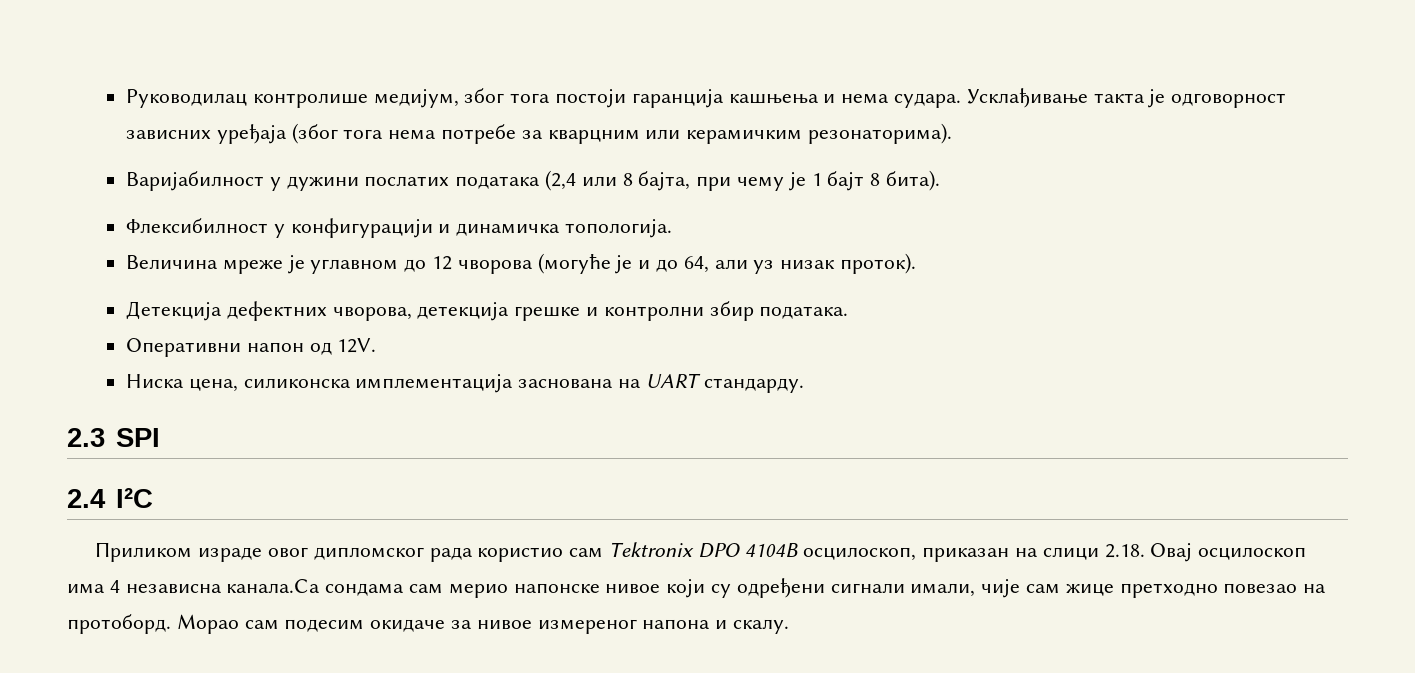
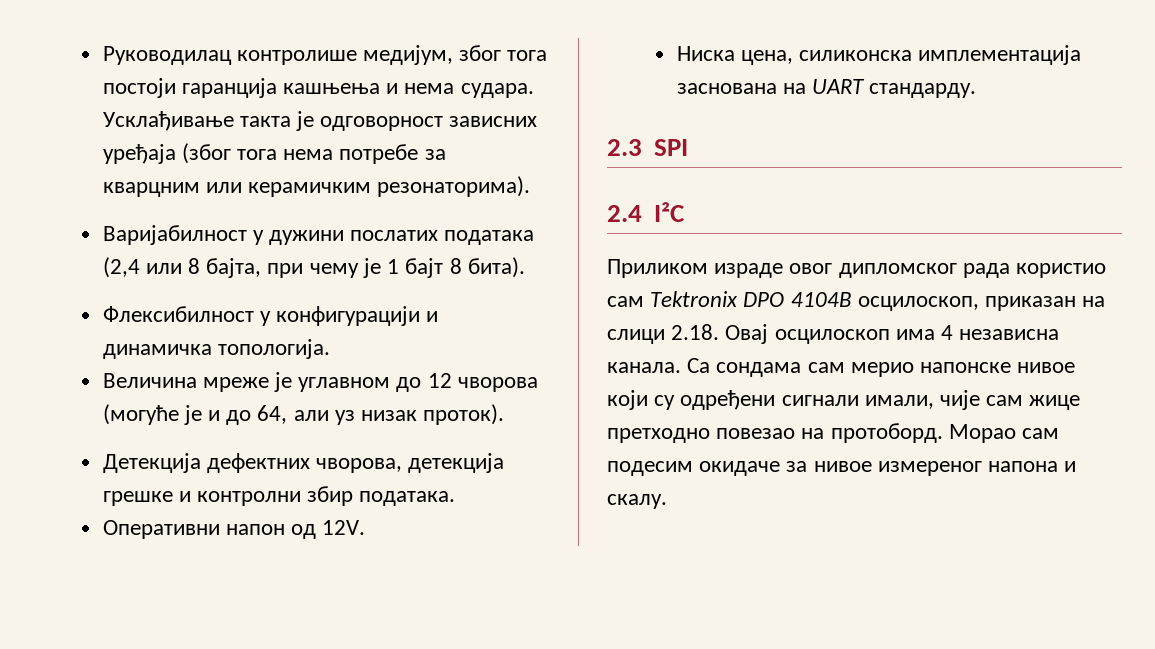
- Приликом израде овог дипломског рада користио сам Tektronix DPO 4104B осцилоскоп, приказан на слици 2.18. Овај осцилоскоп има 4 независна канала.Са сондама сам мерио напонске нивое који су одређени сигнали имали, чије сам жице претходно повезао на протоборд.
+ Приликом израде овог дипломског рада користио сам Tektronix DPO 4104B осцилоскоп, приказан на слици 2.18. Овај осцилоскоп има 4 независна канала. Са сондама сам мерио напонске нивое који су одређени сигнали имали, чије сам жице претходно повезао на протоборд.

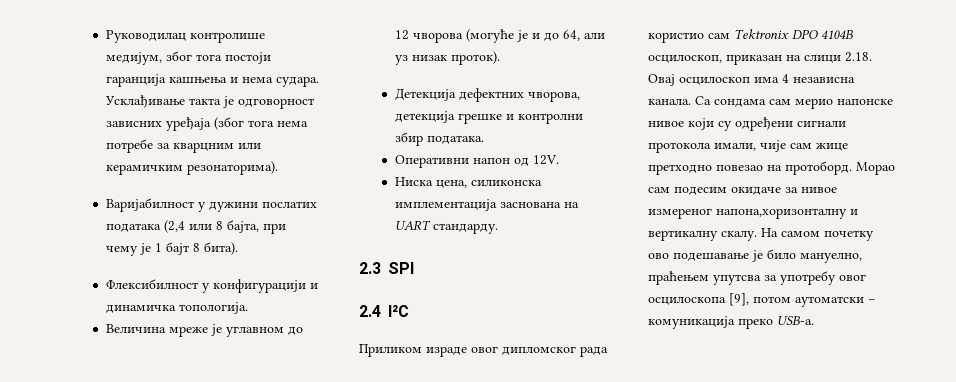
- Са сондама сам мерио напонске нивое који су одређени сигнали имали, чије сам жице претходно повезао на протоборд.
+ Са сондама сам мерио напонске нивое који су одређени сигнали протокола имали, чије сам жице претходно повезао на протоборд.
- Морао сам подесим окидаче за нивое измереног напона и скалу.
+ Морао сам подесим окидаче за нивое измереног напона,хоризонталну и вертикалну скалу. На самом почетку ово подешавање је било мануелно, праћењем упутсва за употребу овог осцилоскопа [9], потом аутоматски – комуникација преко USB-а.

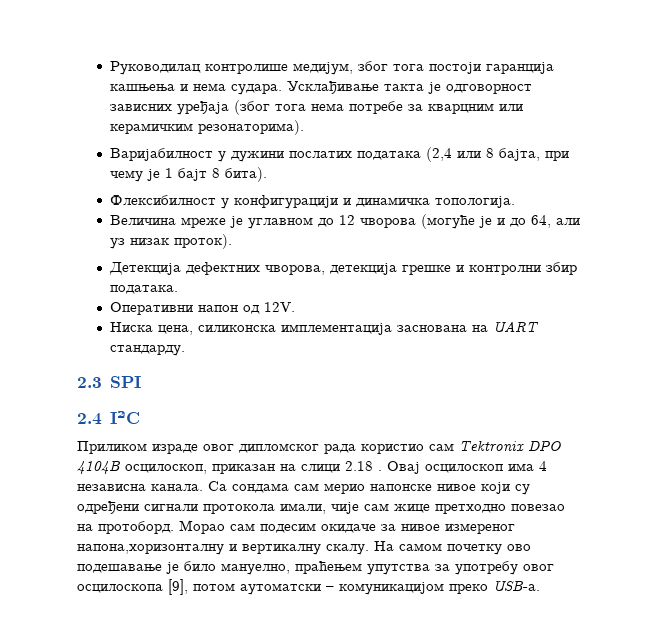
- Приликом израде овог дипломског рада користио сам Tektronix DPO 4104B осцилоскоп, приказан на слици 2.18. Овај осцилоскоп има 4 независна канала.
+ Приликом израде овог дипломског рада користио сам Tektronix DPO 4104B осцилоскоп, приказан на слици 2.18 . Овај осцилоскоп има 4 независна канала.
- На самом почетку ово подешавање је било мануелно, праћењем упутсва за употребу овог осцилоскопа [9], потом аутоматски – комуникација преко USB-а.
+ На самом почетку ово подешавање је било мануелно, праћењем упутства за употребу овог осцилоскопа [9], потом аутоматски – комуникацијом преко USB-а.

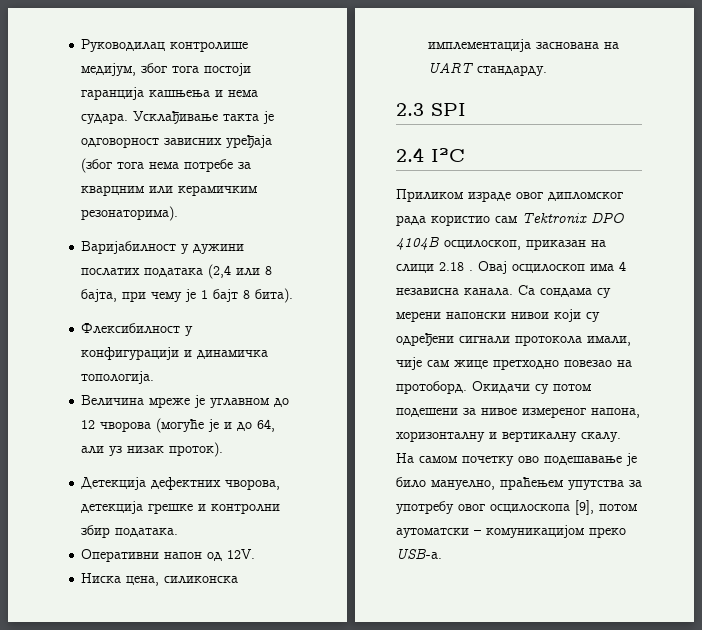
- Са сондама сам мерио напонске нивое који су одређени сигнали протокола имали, чије сам жице претходно повезао на протоборд.
+ Са сондама су мерени напонски нивои који су одређени сигнали протокола имали, чије сам жице претходно повезао на протоборд.
- Морао сам подесим окидаче за нивое измереног напона,хоризонталну и вертикалну скалу.
+ Окидачи су потом подешени за нивое измереног напона, хоризонталну и вертикалну скалу.

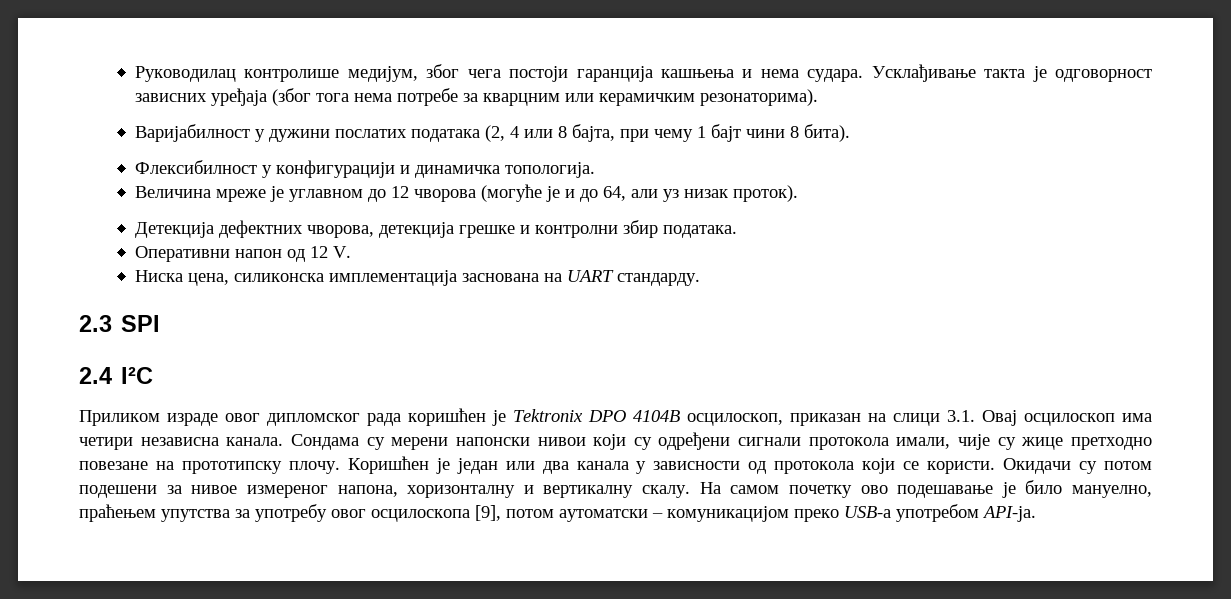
- Руководилац контролише медијум, због тога постоји гаранција кашњења и нема судара.
+ Руководилац контролише медијум, због чега постоји гаранција кашњења и нема судара.
- Варијабилност у дужини послатих података (2,4 или 8 бајта, при чему је 1 бајт 8 бита).
+ Варијабилност у дужини послатих података (2, 4 или 8 бајта, при чему 1 бајт чини 8 бита).
- Оперативни напон од 12V.
+ Оперативни напон од 12 V.
- Приликом израде овог дипломског рада користио сам Tektronix DPO 4104B осцилоскоп, приказан на слици 2.18 . Овај осцилоскоп има 4 независна канала.
+ Приликом израде овог дипломског рада коришћен је Tektronix DPO 4104B осцилоскоп, приказан на слици 3.1. Овај осцилоскоп има четири независна канала.
- Са сондама су мерени напонски нивои који су одређени сигнали протокола имали, чије сам жице претходно повезао на протоборд.
+ Сондама су мерени напонски нивои који су одређени сигнали протокола имали, чије су жице претходно повезане на прототипску плочу. Коришћен је један или два канала у зависности од протокола који се користи.
- На самом почетку ово подешавање је било мануелно, праћењем упутства за употребу овог осцилоскопа [9], потом аутоматски – комуникацијом преко USB-а.
+ На самом почетку ово подешавање је било мануелно, праћењем упутства за употребу овог осцилоскопа [9], потом аутоматски – комуникацијом преко USB-а употребом API-ја.

